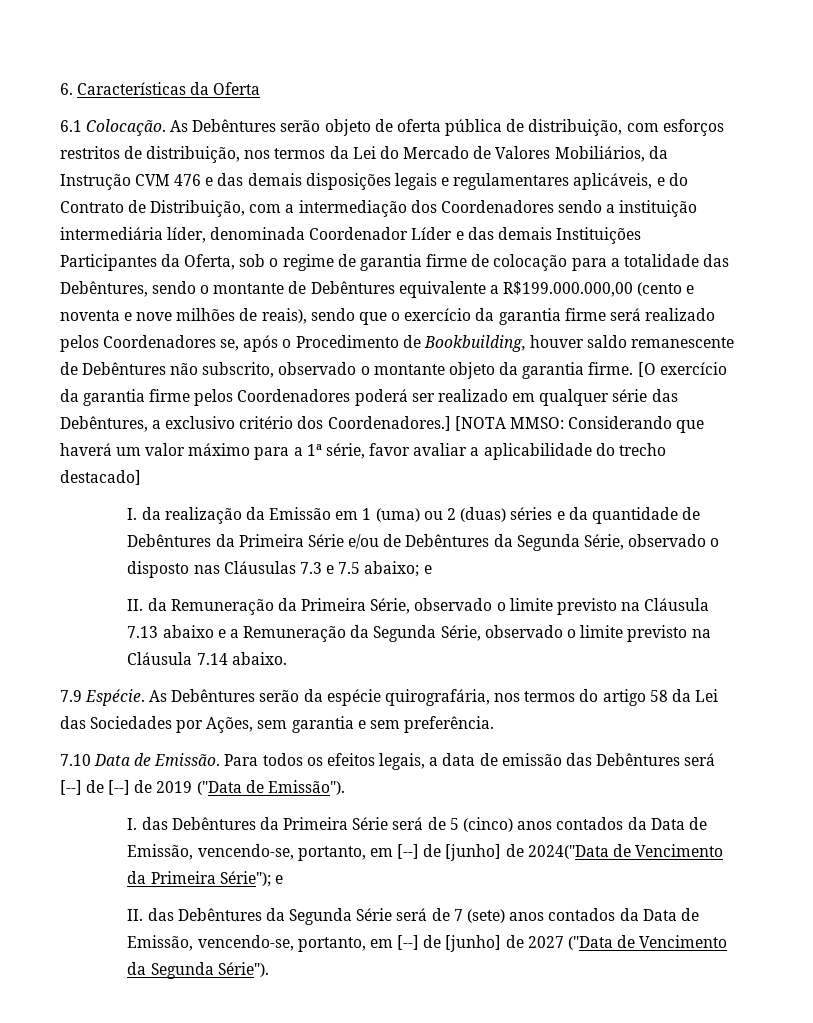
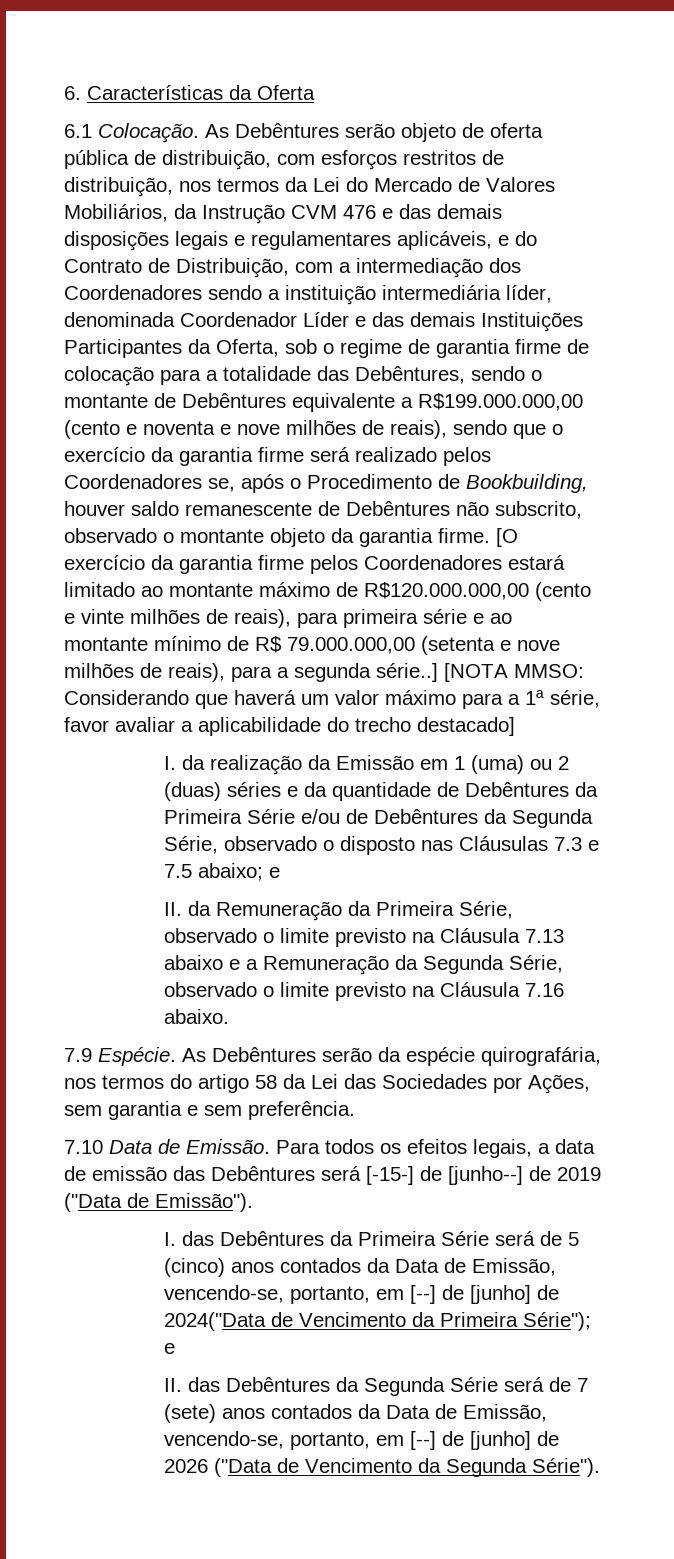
- [O exercício da garantia firme pelos Coordenadores poderá ser realizado em qualquer série das Debêntures, a exclusivo critério dos Coordenadores.]
+ [O exercício da garantia firme pelos Coordenadores estará limitado ao montante máximo de R$120.000.000,00 (cento e vinte milhões de reais), para primeira série e ao montante mínimo de R$ 79.000.000,00 (setenta e nove milhões de reais), para a segunda série..]
- II. da Remuneração da Primeira Série, observado o limite previsto na Cláusula 7.13 abaixo e a Remuneração da Segunda Série, observado o limite previsto na Cláusula 7.14 abaixo.
+ II. da Remuneração da Primeira Série, observado o limite previsto na Cláusula 7.13 abaixo e a Remuneração da Segunda Série, observado o limite previsto na Cláusula 7.16 abaixo.
- Para todos os efeitos legais, a data de emissão das Debêntures será [--] de [--] de 2019 ("Data de Emissão").
+ Para todos os efeitos legais, a data de emissão das Debêntures será [-15-] de [junho--] de 2019 ("Data de Emissão").
- II. das Debêntures da Segunda Série será de 7 (sete) anos contados da Data de Emissão, vencendo-se, portanto, em [--] de [junho] de 2027 ("Data de Vencimento da Segunda Série").
+ II. das Debêntures da Segunda Série será de 7 (sete) anos contados da Data de Emissão, vencendo-se, portanto, em [--] de [junho] de 2026 ("Data de Vencimento da Segunda Série").

